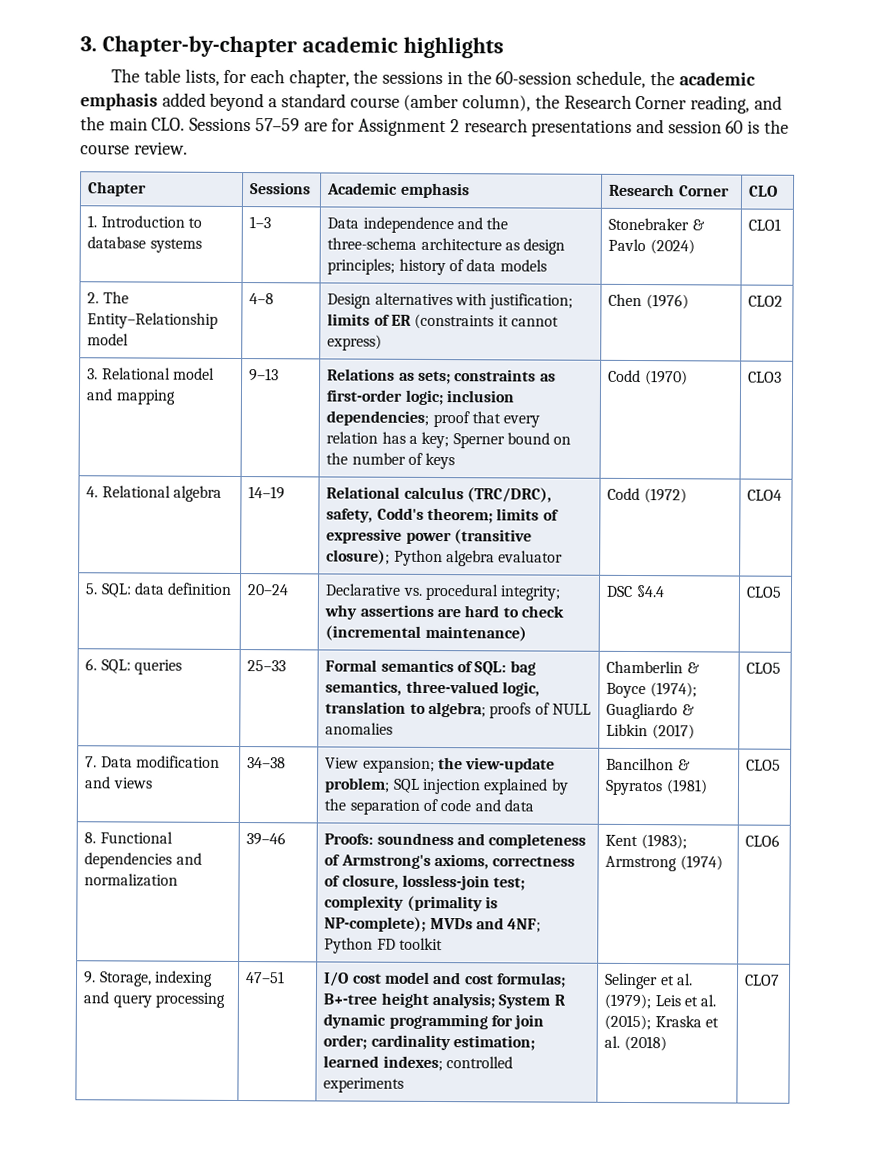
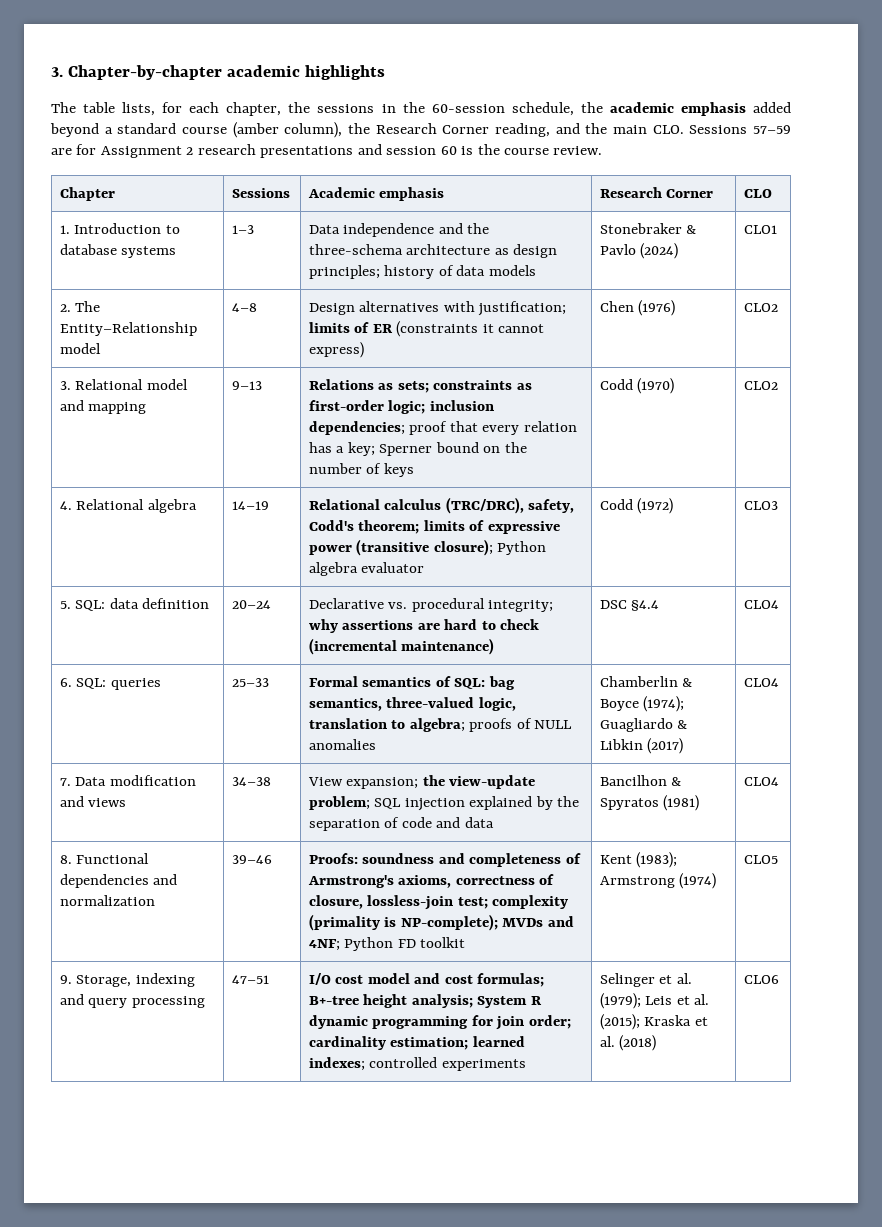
- 3. Relational model and mapping | 9–13 | Relations as sets; constraints as first-order logic; inclusion dependencies; proof that every relation has a key; Sperner bound on the number of keys | Codd (1970) | CLO3
+ 3. Relational model and mapping | 9–13 | Relations as sets; constraints as first-order logic; inclusion dependencies; proof that every relation has a key; Sperner bound on the number of keys | Codd (1970) | CLO2
- 4. Relational algebra | 14–19 | Relational calculus (TRC/DRC), safety, Codd's theorem; limits of expressive power (transitive closure); Python algebra evaluator | Codd (1972) | CLO4
+ 4. Relational algebra | 14–19 | Relational calculus (TRC/DRC), safety, Codd's theorem; limits of expressive power (transitive closure); Python algebra evaluator | Codd (1972) | CLO3
- 5. SQL: data definition | 20–24 | Declarative vs. procedural integrity; why assertions are hard to check (incremental maintenance) | DSC §4.4 | CLO5
+ 5. SQL: data definition | 20–24 | Declarative vs. procedural integrity; why assertions are hard to check (incremental maintenance) | DSC §4.4 | CLO4
- 6. SQL: queries | 25–33 | Formal semantics of SQL: bag semantics, three-valued logic, translation to algebra; proofs of NULL anomalies | Chamberlin & Boyce (1974); Guagliardo & Libkin (2017) | CLO5
+ 6. SQL: queries | 25–33 | Formal semantics of SQL: bag semantics, three-valued logic, translation to algebra; proofs of NULL anomalies | Chamberlin & Boyce (1974); Guagliardo & Libkin (2017) | CLO4
- 7. Data modification and views | 34–38 | View expansion; the view-update problem; SQL injection explained by the separation of code and data | Bancilhon & Spyratos (1981) | CLO5
+ 7. Data modification and views | 34–38 | View expansion; the view-update problem; SQL injection explained by the separation of code and data | Bancilhon & Spyratos (1981) | CLO4
- 8. Functional dependencies and normalization | 39–46 | Proofs: soundness and completeness of Armstrong's axioms, correctness of closure, lossless-join test; complexity (primality is NP-complete); MVDs and 4NF; Python FD toolkit | Kent (1983); Armstrong (1974) | CLO6
+ 8. Functional dependencies and normalization | 39–46 | Proofs: soundness and completeness of Armstrong's axioms, correctness of closure, lossless-join test; complexity (primality is NP-complete); MVDs and 4NF; Python FD toolkit | Kent (1983); Armstrong (1974) | CLO5
- CLO7
+ CLO6

